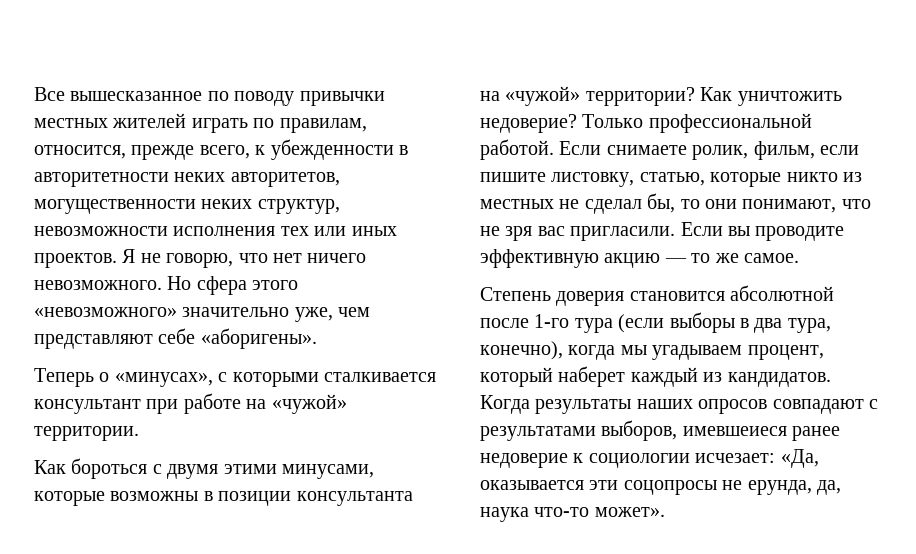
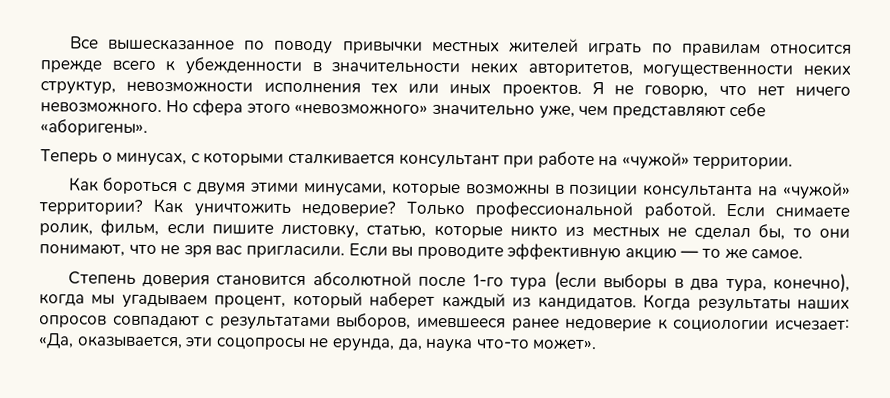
- Все вышесказанное по поводу привычки местных жителей играть по правилам, относится, прежде всего, к убежденности в авторитетности неких авторитетов, могущественности неких структур, невозможности исполнения тех или иных проектов.
+ Все вышесказанное по поводу привычки местных жителей играть по правилам относится прежде всего к убежденности в значительности неких авторитетов, могущественности неких структур, невозможности исполнения тех или иных проектов.
- Теперь о «минусах», с которыми сталкивается консультант при работе на «чужой» территории.
+ Теперь о минусах, с которыми сталкивается консультант при работе на «чужой» территории.
- Когда результаты наших опросов совпадают с результатами выборов, имевшеиеся ранее недоверие к социологии исчезает: «Да, оказывается эти соцопросы не ерунда, да, наука что-то может».
+ Когда результаты наших опросов совпадают с результатами выборов, имевшееся ранее недоверие к социологии исчезает: «Да, оказывается, эти соцопросы не ерунда, да, наука что-то может».

